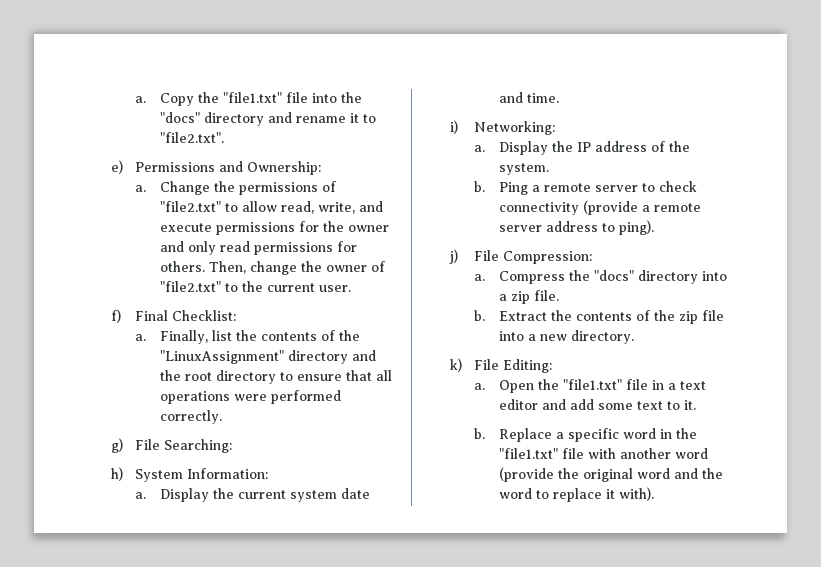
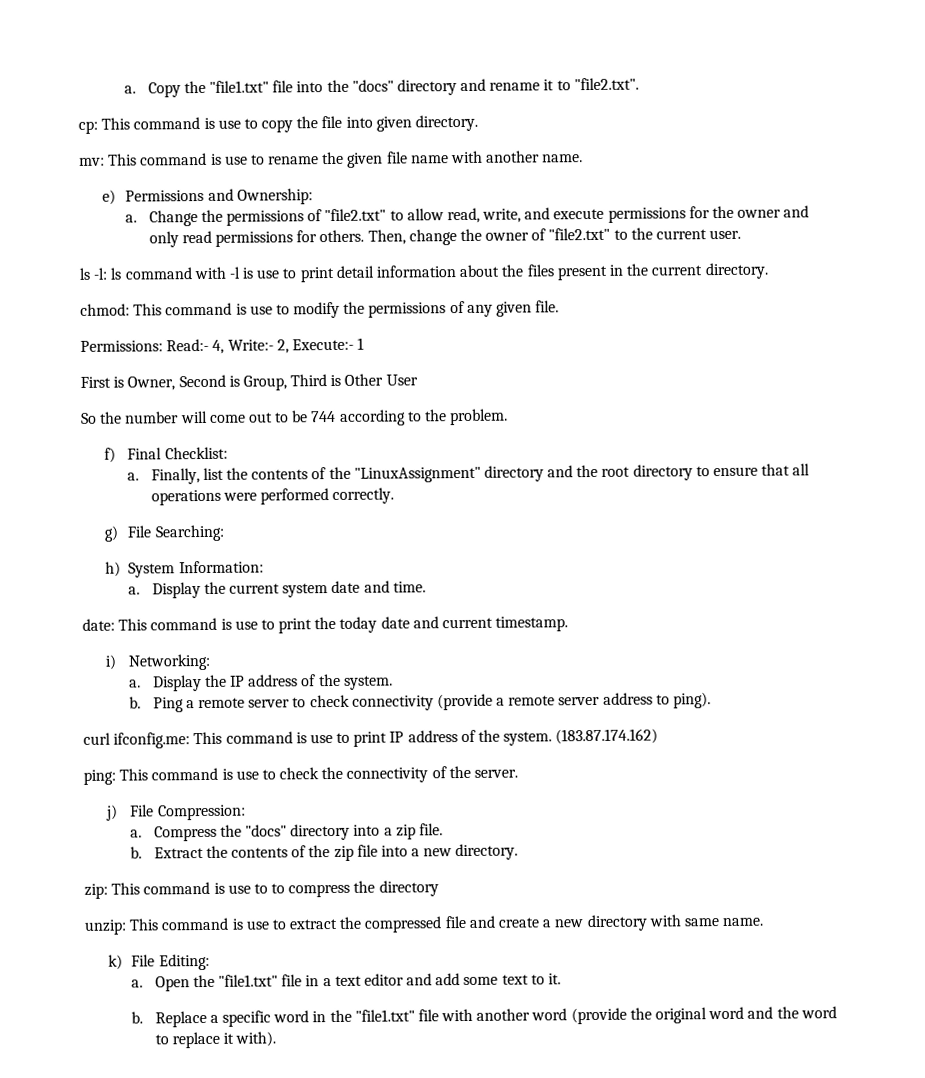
+ cp: This command is use to copy the file into given directory.
+ mv: This command is use to rename the given file name with another name.
+ ls -l: ls command with -l is use to print detail information about the files present in the current directory.
+ chmod: This command is use to modify the permissions of any given file.
+ Permissions: Read:- 4, Write:- 2, Execute:- 1
+ First is Owner, Second is Group, Third is Other User
+ So the number will come out to be 744 according to the problem.
+ date: This command is use to print the today date and current timestamp.
+ curl ifconfig.me: This command is use to print IP address of the system. (183.87.174.162)
+ ping: This command is use to check the connectivity of the server.
+ zip: This command is use to to compress the directory
+ unzip: This command is use to extract the compressed file and create a new directory with same name.

